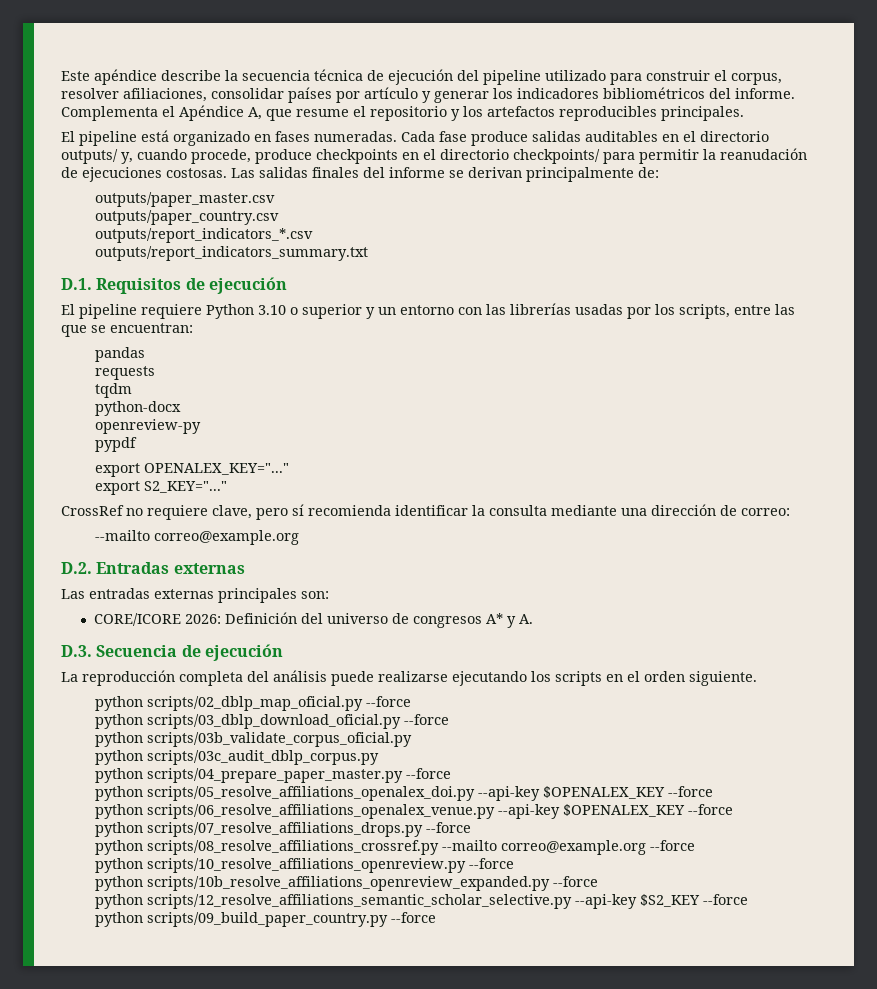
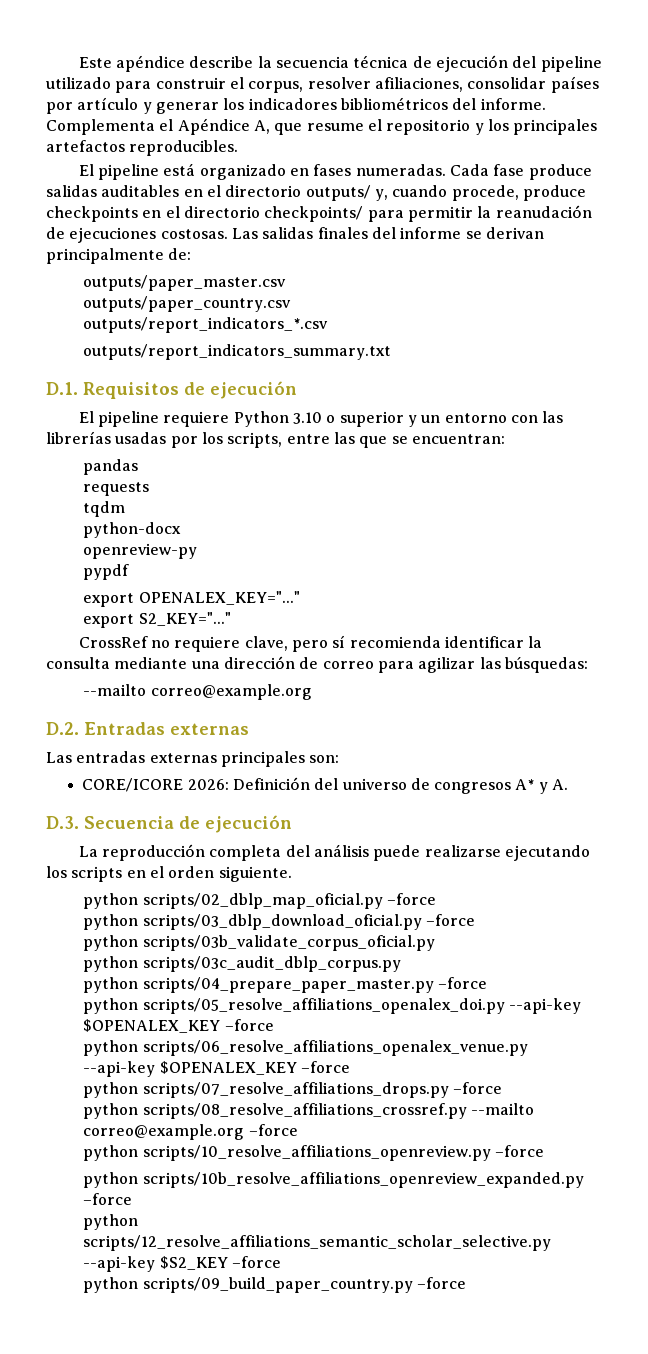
- Complementa el Apéndice A, que resume el repositorio y los artefactos reproducibles principales.
+ Complementa el Apéndice A, que resume el repositorio y los principales artefactos reproducibles.
- CrossRef no requiere clave, pero sí recomienda identificar la consulta mediante una dirección de correo:
+ CrossRef no requiere clave, pero sí recomienda identificar la consulta mediante una dirección de correo para agilizar las búsquedas:
- python scripts/02_dblp_map_oficial.py --force
+ python scripts/02_dblp_map_oficial.py –force
- python scripts/03_dblp_download_oficial.py --force
+ python scripts/03_dblp_download_oficial.py –force
- python scripts/04_prepare_paper_master.py --force
+ python scripts/04_prepare_paper_master.py –force
- python scripts/05_resolve_affiliations_openalex_doi.py --api-key $OPENALEX_KEY --force
+ python scripts/05_resolve_affiliations_openalex_doi.py --api-key $OPENALEX_KEY –force
- python scripts/06_resolve_affiliations_openalex_venue.py --api-key $OPENALEX_KEY --force
+ python scripts/06_resolve_affiliations_openalex_venue.py --api-key $OPENALEX_KEY –force
- python scripts/07_resolve_affiliations_drops.py --force
+ python scripts/07_resolve_affiliations_drops.py –force
- python scripts/08_resolve_affiliations_crossref.py --mailto correo@example.org --force
+ python scripts/08_resolve_affiliations_crossref.py --mailto correo@example.org –force
- python scripts/10_resolve_affiliations_openreview.py --force
+ python scripts/10_resolve_affiliations_openreview.py –force
- python scripts/10b_resolve_affiliations_openreview_expanded.py --force
+ python scripts/10b_resolve_affiliations_openreview_expanded.py –force
- python scripts/12_resolve_affiliations_semantic_scholar_selective.py --api-key $S2_KEY --force
+ python scripts/12_resolve_affiliations_semantic_scholar_selective.py --api-key $S2_KEY –force
- python scripts/09_build_paper_country.py --force
+ python scripts/09_build_paper_country.py –force

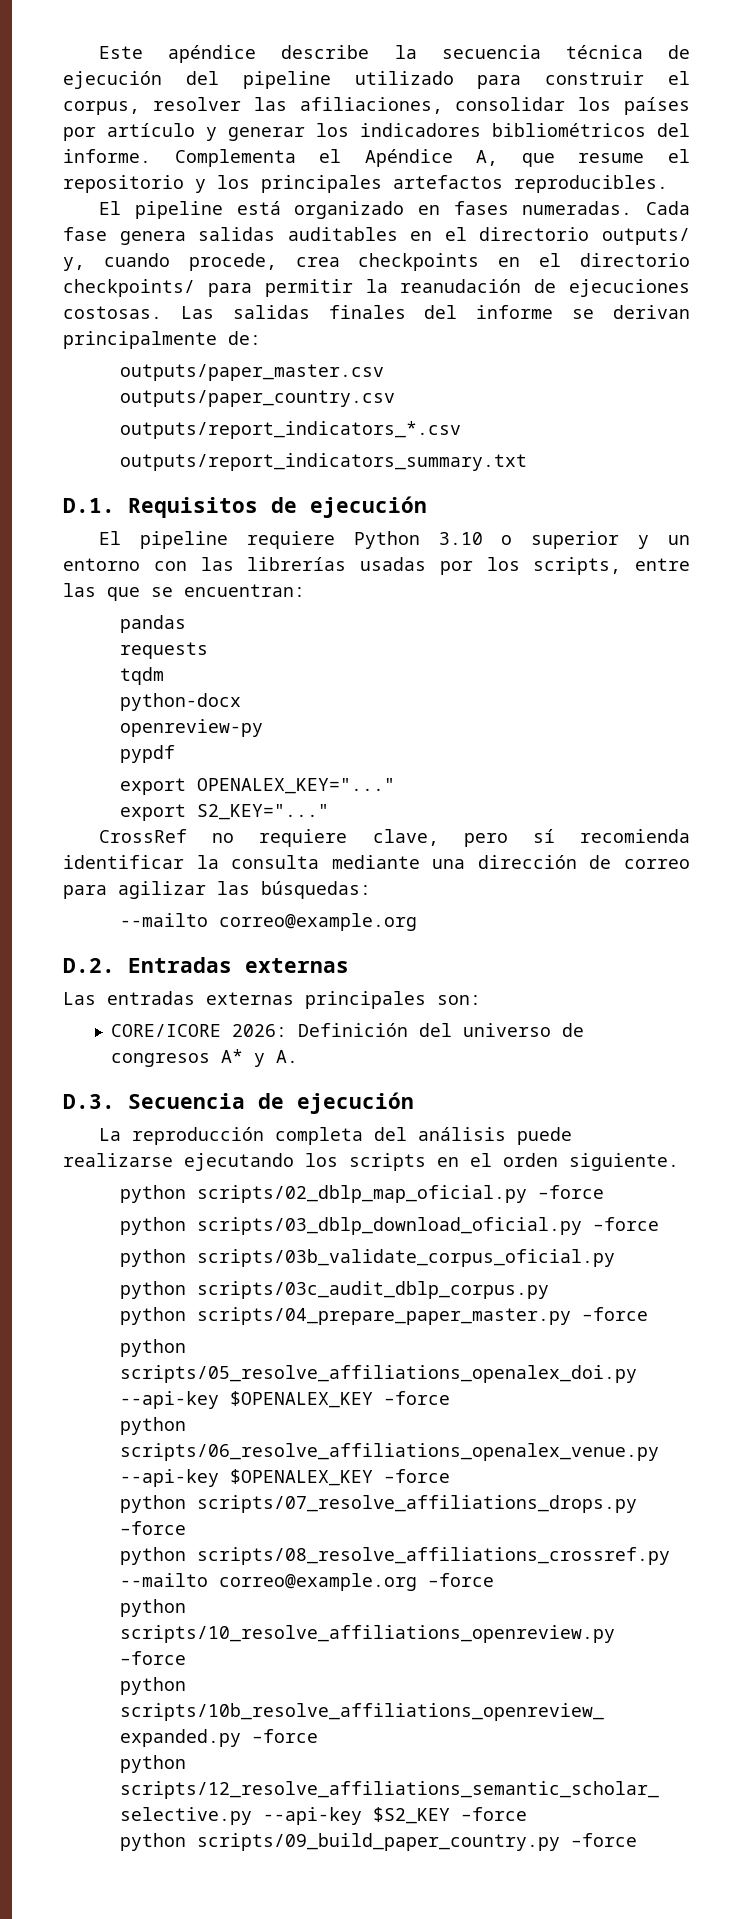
- Este apéndice describe la secuencia técnica de ejecución del pipeline utilizado para construir el corpus, resolver afiliaciones, consolidar países por artículo y generar los indicadores bibliométricos del informe.
+ Este apéndice describe la secuencia técnica de ejecución del pipeline utilizado para construir el corpus, resolver las afiliaciones, consolidar los países por artículo y generar los indicadores bibliométricos del informe.
- Cada fase produce salidas auditables en el directorio outputs/ y, cuando procede, produce checkpoints en el directorio checkpoints/ para permitir la reanudación de ejecuciones costosas.
+ Cada fase genera salidas auditables en el directorio outputs/ y, cuando procede, crea checkpoints en el directorio checkpoints/ para permitir la reanudación de ejecuciones costosas.

